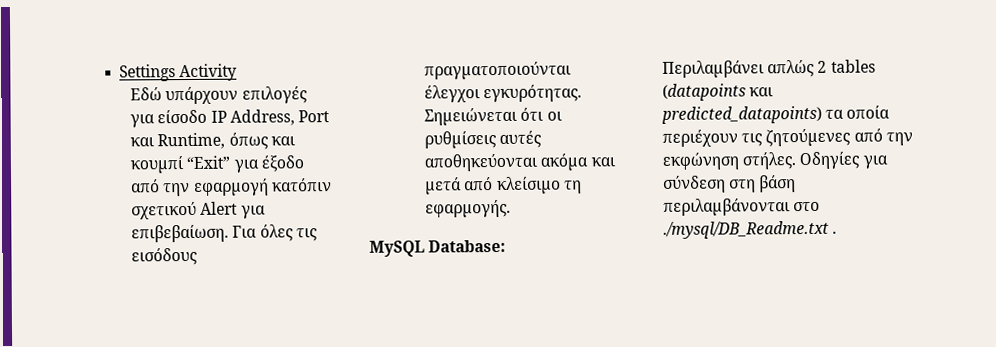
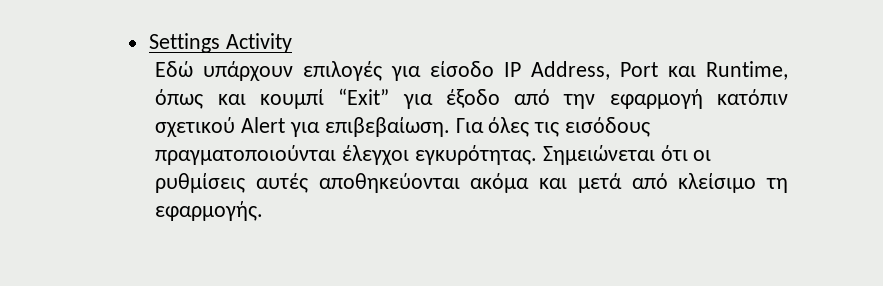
- MySQL Database:
- Περιλαμβάνει απλώς 2 tables (datapoints και predicted_datapoints) τα οποία περιέχουν τις ζητούμενες από την εκφώνηση στήλες. Οδηγίες για σύνδεση στη βάση περιλαμβάνονται στο ./mysql/DB_Readme.txt .

